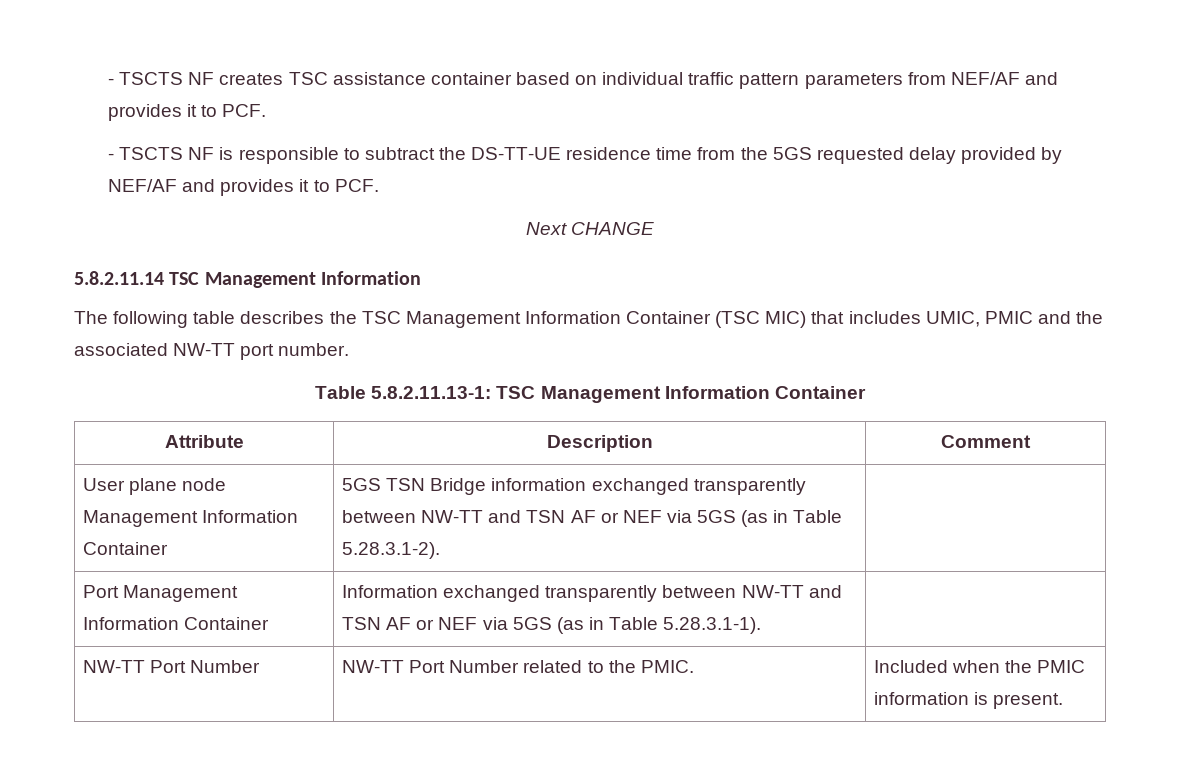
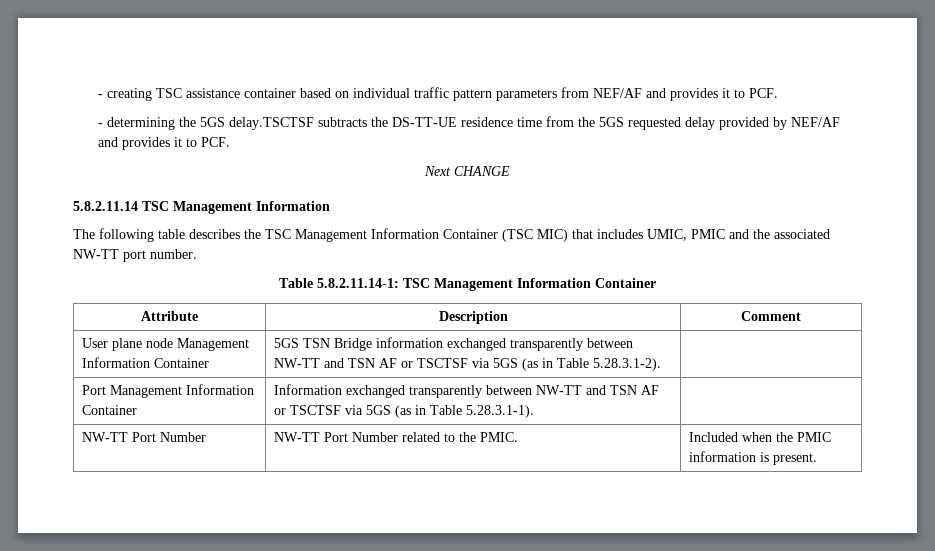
- - TSCTS NF creates TSC assistance container based on individual traffic pattern parameters from NEF/AF and provides it to PCF.
+ - creating TSC assistance container based on individual traffic pattern parameters from NEF/AF and provides it to PCF.
- - TSCTS NF is responsible to subtract the DS-TT-UE residence time from the 5GS requested delay provided by NEF/AF and provides it to PCF.
+ - determining the 5GS delay.TSCTSF subtracts the DS-TT-UE residence time from the 5GS requested delay provided by NEF/AF and provides it to PCF.
- Table 5.8.2.11.13-1: TSC Management Information Container
+ Table 5.8.2.11.14-1: TSC Management Information Container
- User plane node Management Information Container | 5GS TSN Bridge information exchanged transparently between NW-TT and TSN AF or NEF via 5GS (as in Table 5.28.3.1-2). |
+ User plane node Management Information Container | 5GS TSN Bridge information exchanged transparently between NW-TT and TSN AF or TSCTSF via 5GS (as in Table 5.28.3.1-2). |
- Port Management Information Container | Information exchanged transparently between NW-TT and TSN AF or NEF via 5GS (as in Table 5.28.3.1-1). |
+ Port Management Information Container | Information exchanged transparently between NW-TT and TSN AF or TSCTSF via 5GS (as in Table 5.28.3.1-1). |

